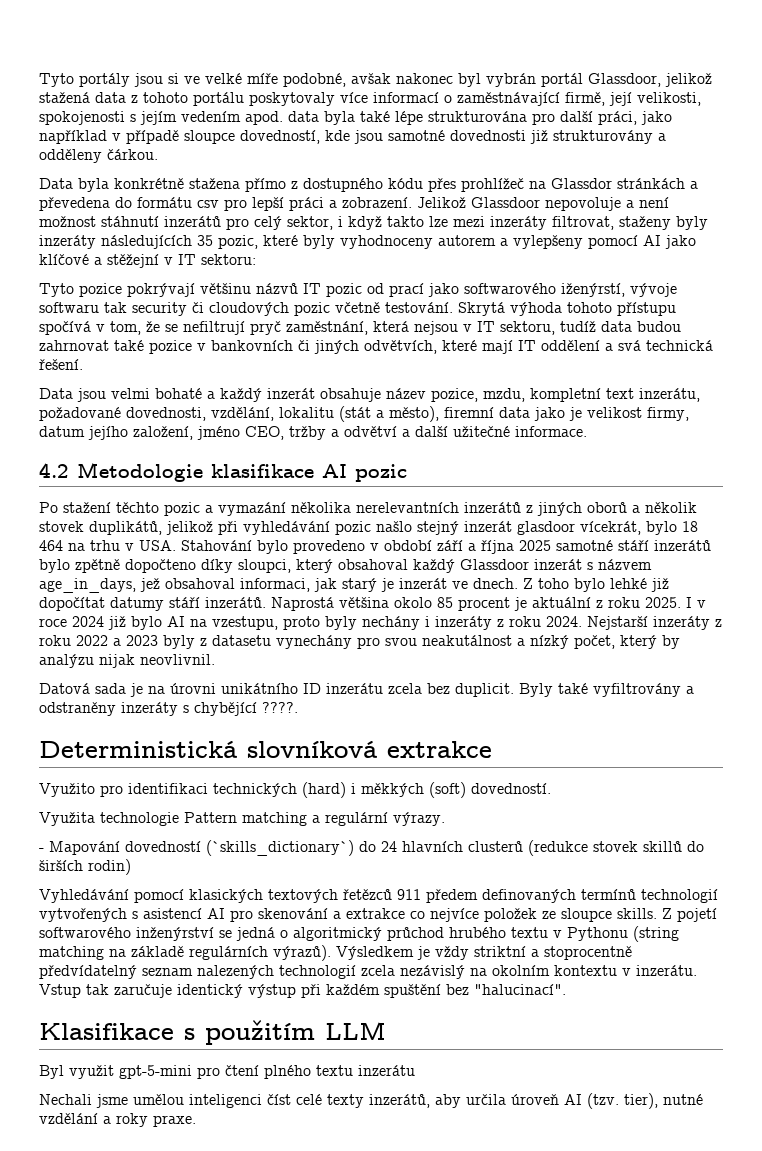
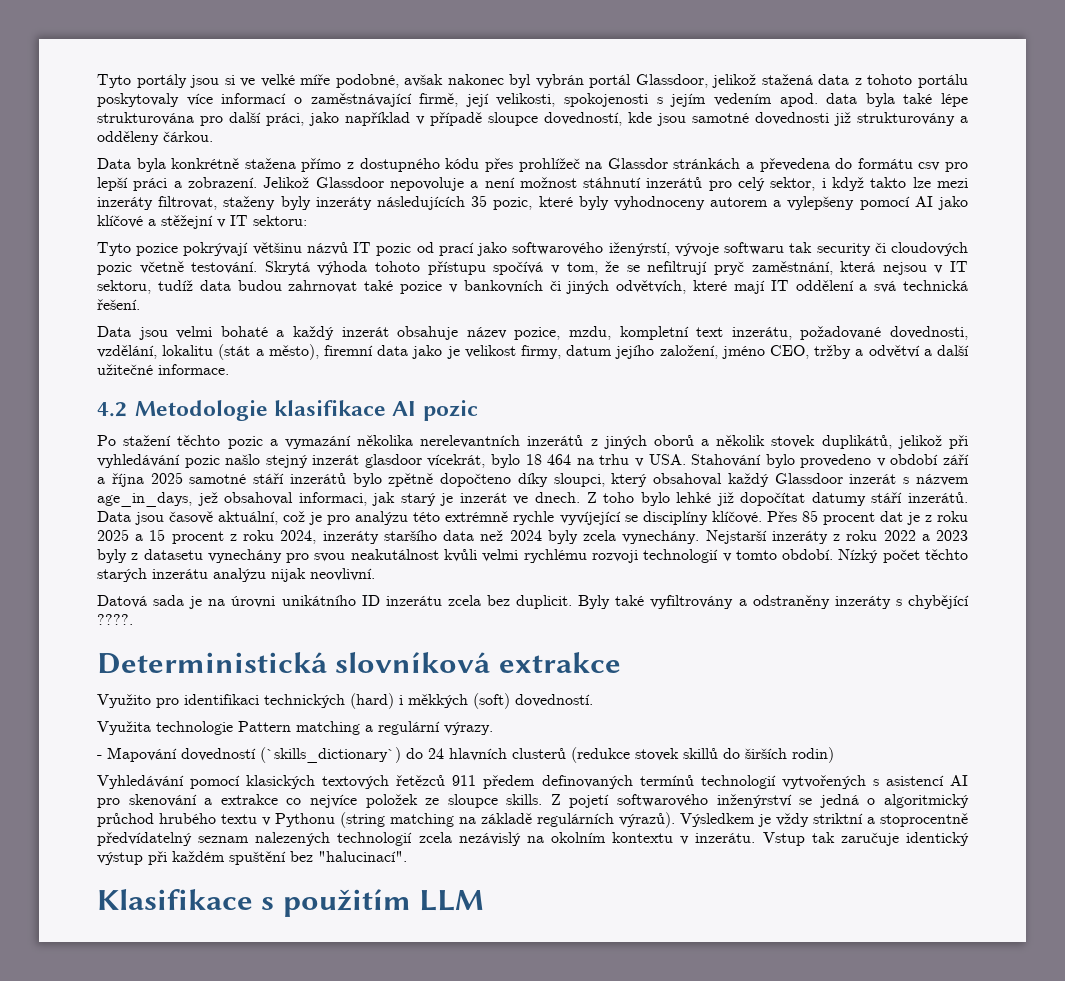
- Naprostá většina okolo 85 procent je aktuální z roku 2025. I v roce 2024 již bylo AI na vzestupu, proto byly nechány i inzeráty z roku 2024.
+ Data jsou časově aktuální, což je pro analýzu této extrémně rychle vyvíjející se disciplíny klíčové. Přes 85 procent dat je z roku 2025 a 15 procent z roku 2024, inzeráty staršího data než 2024 byly zcela vynechány.
- Nejstarší inzeráty z roku 2022 a 2023 byly z datasetu vynechány pro svou neakutálnost a nízký počet, který by analýzu nijak neovlivnil.
+ Nejstarší inzeráty z roku 2022 a 2023 byly z datasetu vynechány pro svou neakutálnost kvůli velmi rychlému rozvoji technologií v tomto období. Nízký počet těchto starých inzerátu analýzu nijak neovlivní.
- Byl využit gpt-5-mini pro čtení plného textu inzerátu
- Nechali jsme umělou inteligenci číst celé texty inzerátů, aby určila úroveň AI (tzv. tier), nutné vzdělání a roky praxe.

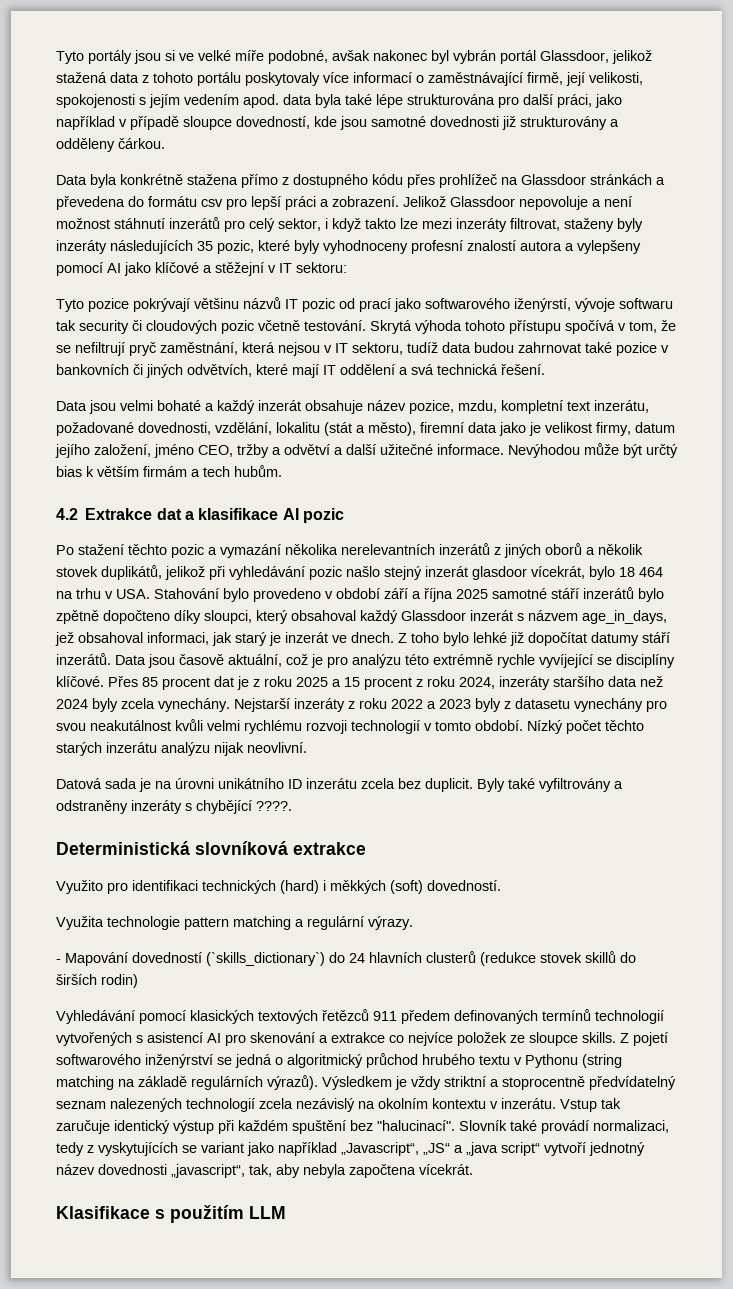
- Data byla konkrétně stažena přímo z dostupného kódu přes prohlížeč na Glassdor stránkách a převedena do formátu csv pro lepší práci a zobrazení.
+ Data byla konkrétně stažena přímo z dostupného kódu přes prohlížeč na Glassdoor stránkách a převedena do formátu csv pro lepší práci a zobrazení.
- Jelikož Glassdoor nepovoluje a není možnost stáhnutí inzerátů pro celý sektor, i když takto lze mezi inzeráty filtrovat, staženy byly inzeráty následujících 35 pozic, které byly vyhodnoceny autorem a vylepšeny pomocí AI jako klíčové a stěžejní v IT sektoru:
+ Jelikož Glassdoor nepovoluje a není možnost stáhnutí inzerátů pro celý sektor, i když takto lze mezi inzeráty filtrovat, staženy byly inzeráty následujících 35 pozic, které byly vyhodnoceny profesní znalostí autora a vylepšeny pomocí AI jako klíčové a stěžejní v IT sektoru:
- Data jsou velmi bohaté a každý inzerát obsahuje název pozice, mzdu, kompletní text inzerátu, požadované dovednosti, vzdělání, lokalitu (stát a město), firemní data jako je velikost firmy, datum jejího založení, jméno CEO, tržby a odvětví a další užitečné informace.
- 4.2 Metodologie klasifikace AI pozic
+ Data jsou velmi bohaté a každý inzerát obsahuje název pozice, mzdu, kompletní text inzerátu, požadované dovednosti, vzdělání, lokalitu (stát a město), firemní data jako je velikost firmy, datum jejího založení, jméno CEO, tržby a odvětví a další užitečné informace. Nevýhodou může být určtý bias k větším firmám a tech hubům.
+ 4.2 Extrakce dat a klasifikace AI pozic
- Využita technologie Pattern matching a regulární výrazy.
+ Využita technologie pattern matching a regulární výrazy.
+ Slovník také provádí normalizaci, tedy z vyskytujících se variant jako například „Javascript“, „JS“ a „java script“ vytvoří jednotný název dovednosti „javascript“, tak, aby nebyla započtena vícekrát.

